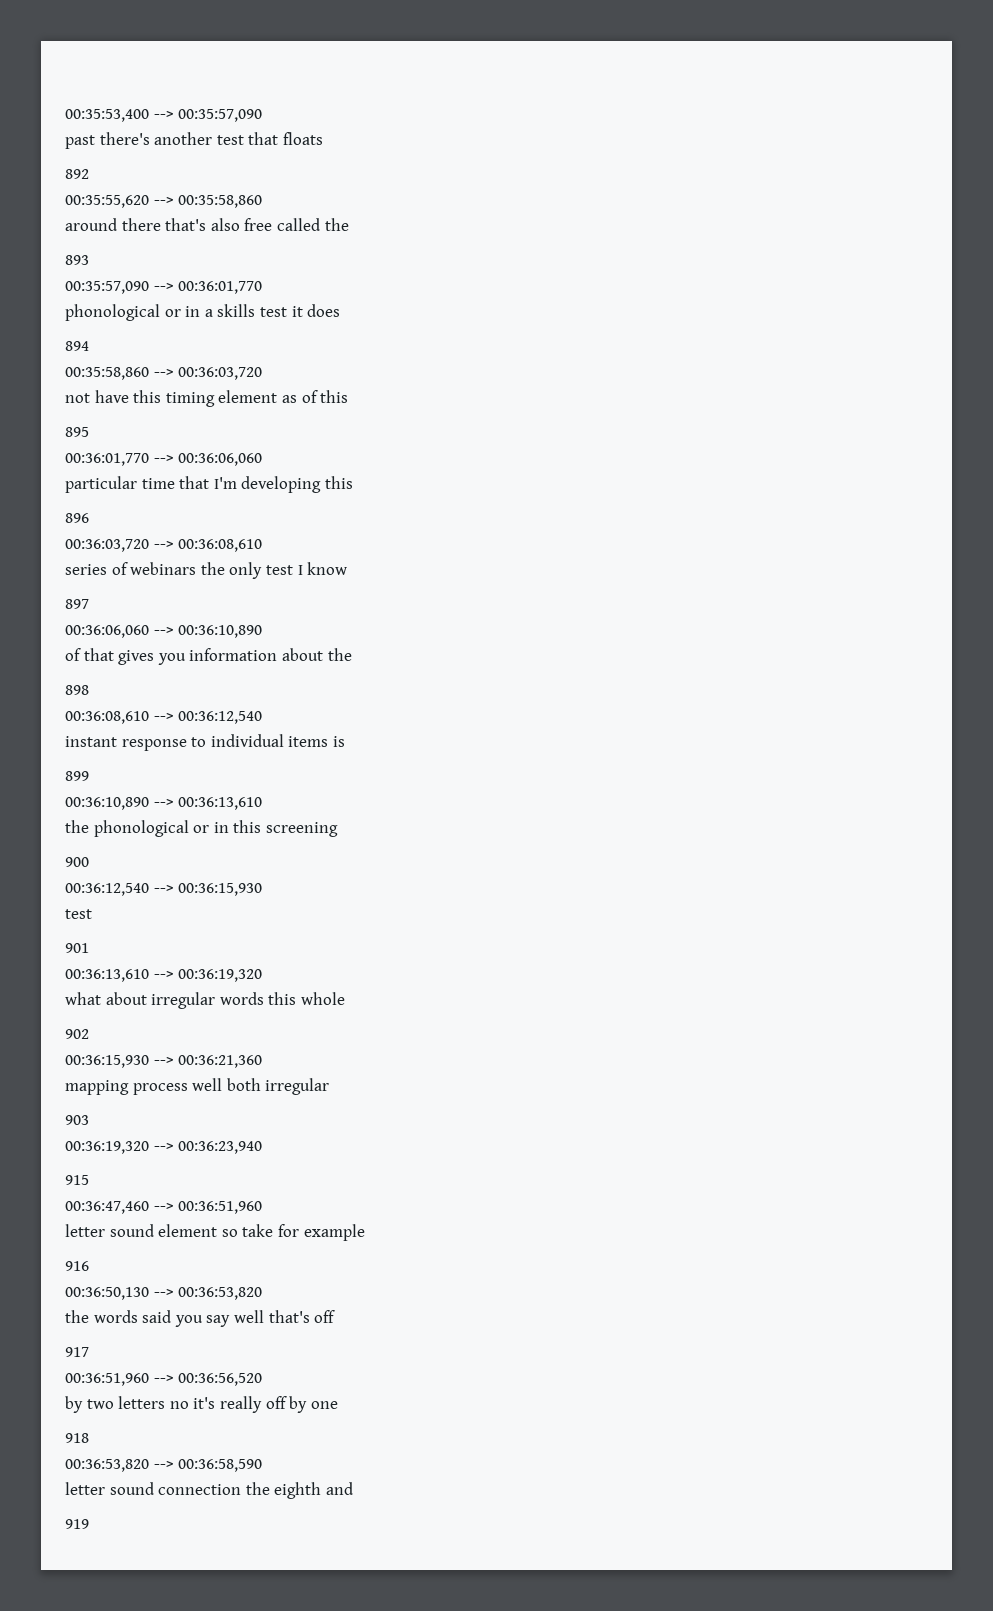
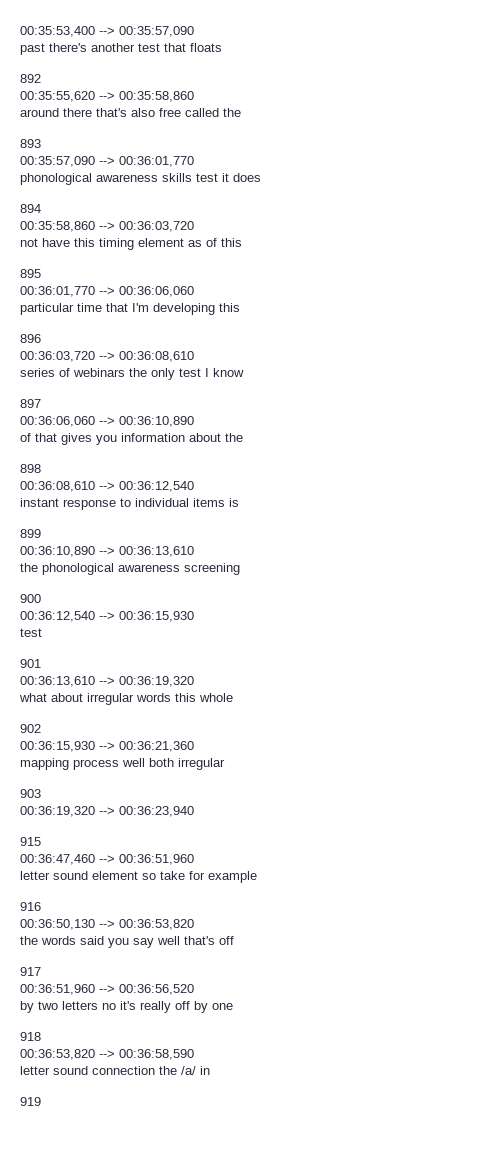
- phonological or in a skills test it does
+ phonological awareness skills test it does
- the phonological or in this screening
+ the phonological awareness screening
- letter sound connection the eighth and
+ letter sound connection the /a/ in

